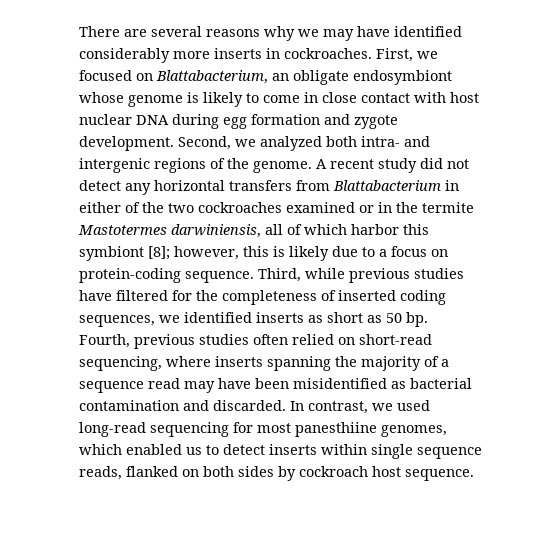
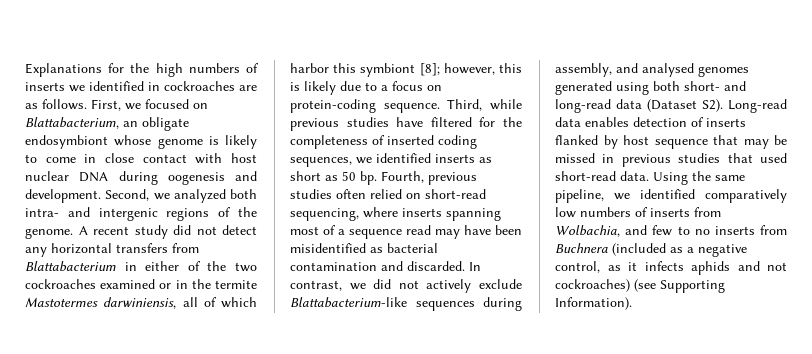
- There are several reasons why we may have identified considerably more inserts in cockroaches.
+ Explanations for the high numbers of inserts we identified in cockroaches are as follows.
- First, we focused on Blattabacterium, an obligate endosymbiont whose genome is likely to come in close contact with host nuclear DNA during egg formation and zygote development.
+ First, we focused on Blattabacterium, an obligate endosymbiont whose genome is likely to come in close contact with host nuclear DNA during oogenesis and development.
- Fourth, previous studies often relied on short-read sequencing, where inserts spanning the majority of a sequence read may have been misidentified as bacterial contamination and discarded.
+ Fourth, previous studies often relied on short-read sequencing, where inserts spanning most of a sequence read may have been misidentified as bacterial contamination and discarded.
- In contrast, we used long-read sequencing for most panesthiine genomes, which enabled us to detect inserts within single sequence reads, flanked on both sides by cockroach host sequence.
+ In contrast, we did not actively exclude Blattabacterium-like sequences during assembly, and analysed genomes generated using both short- and long-read data (Dataset S2). Long-read data enables detection of inserts flanked by host sequence that may be missed in previous studies that used short-read data. Using the same pipeline, we identified comparatively low numbers of inserts from Wolbachia, and few to no inserts from Buchnera (included as a negative control, as it infects aphids and not cockroaches) (see Supporting Information).

